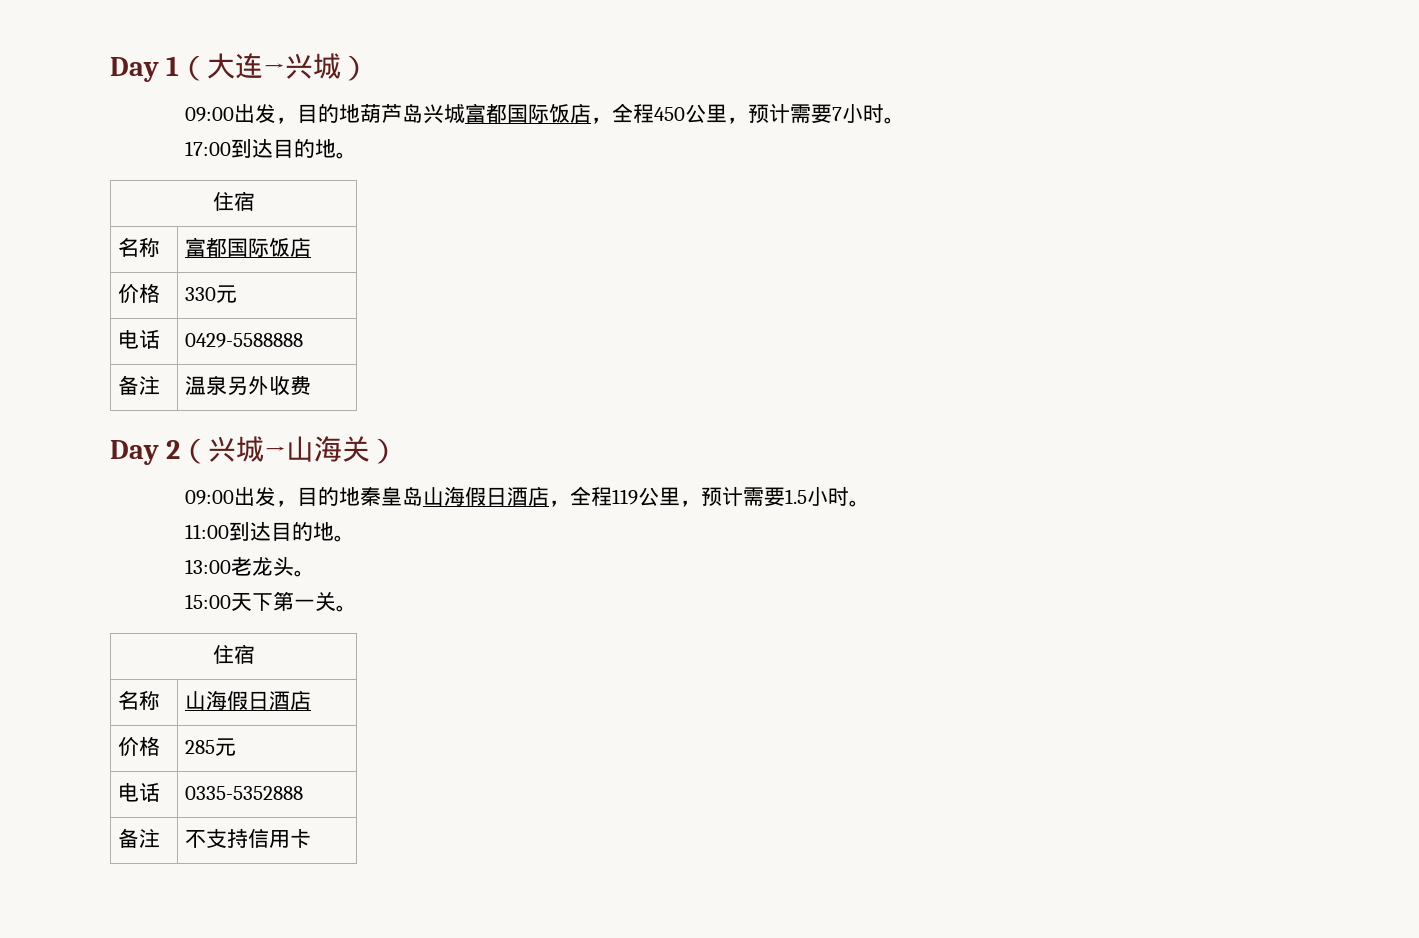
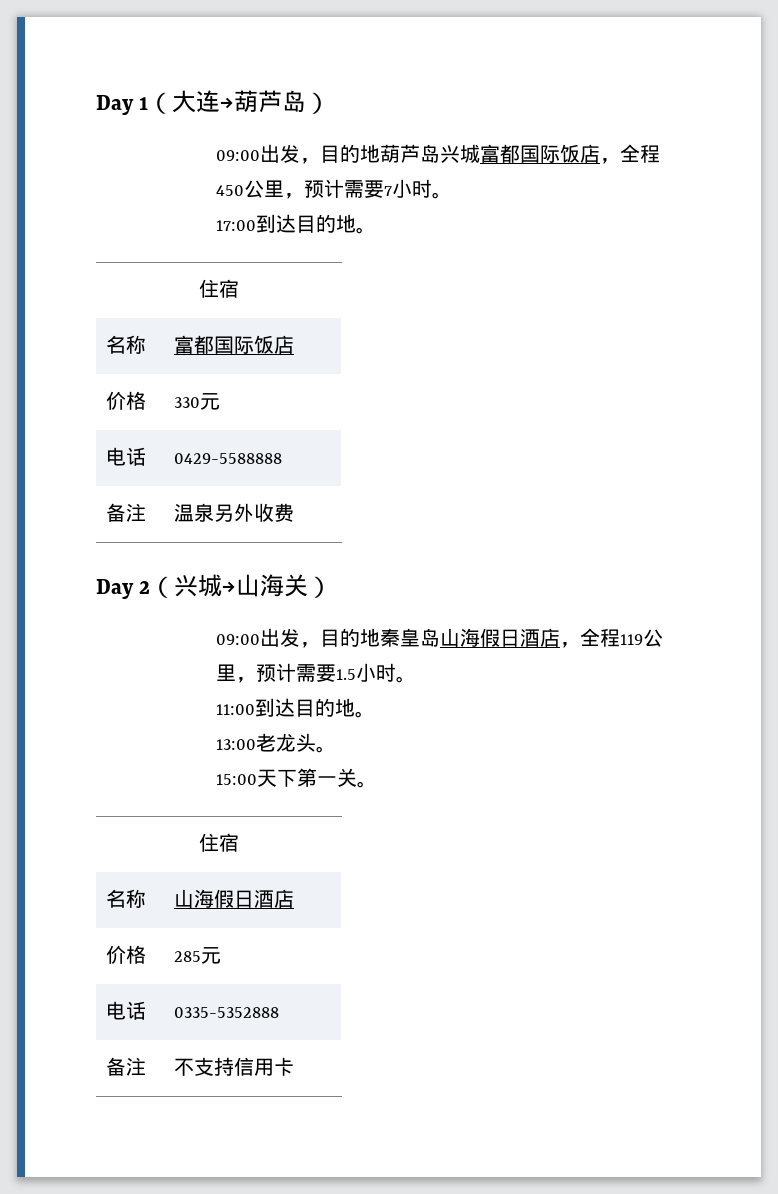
- Day 1（大连→兴城）
+ Day 1（大连→葫芦岛）

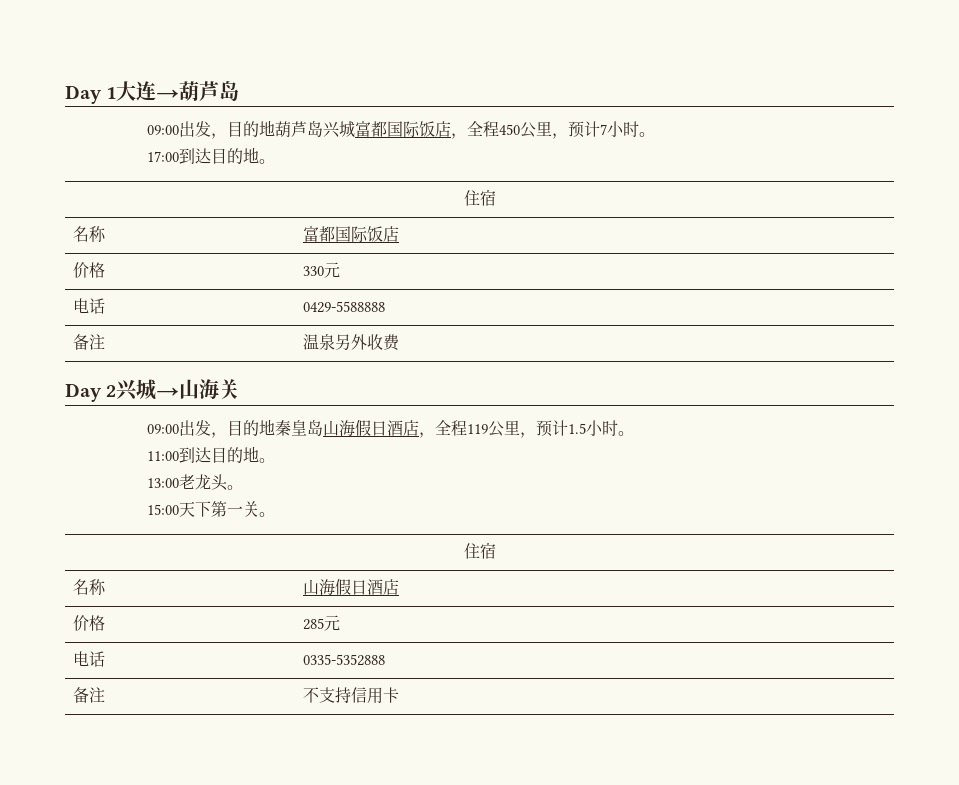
- Day 1（大连→葫芦岛）
+ Day 1大连→葫芦岛
- 09:00出发，目的地葫芦岛兴城富都国际饭店，全程450公里，预计需要7小时。
+ 09:00出发，目的地葫芦岛兴城富都国际饭店，全程450公里，预计7小时。
- Day 2（兴城→山海关）
+ Day 2兴城→山海关
- 09:00出发，目的地秦皇岛山海假日酒店，全程119公里，预计需要1.5小时。
+ 09:00出发，目的地秦皇岛山海假日酒店，全程119公里，预计1.5小时。

